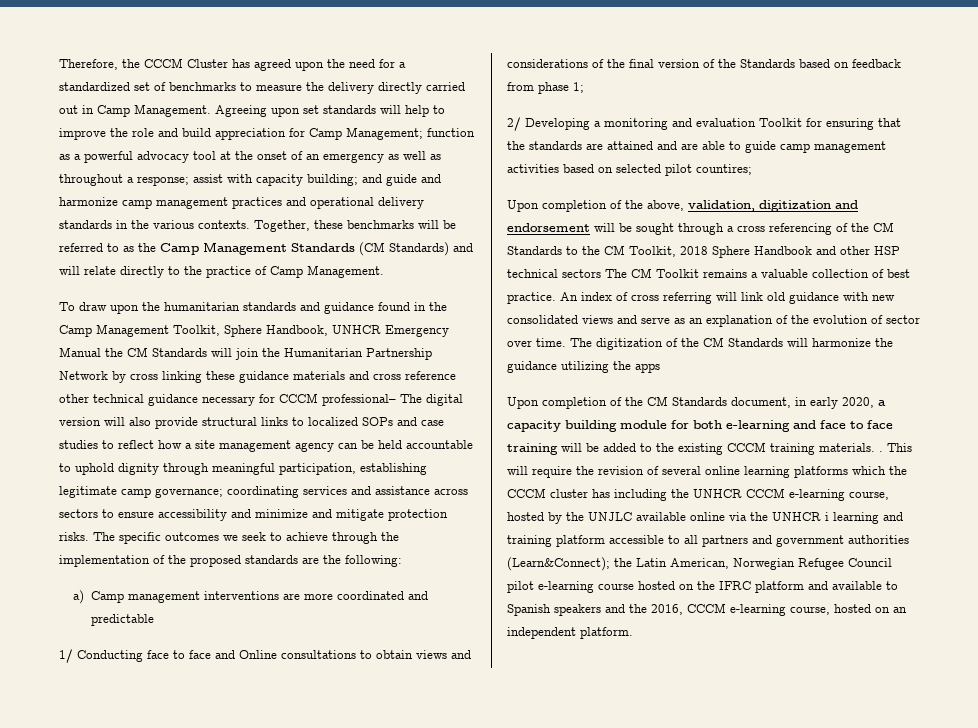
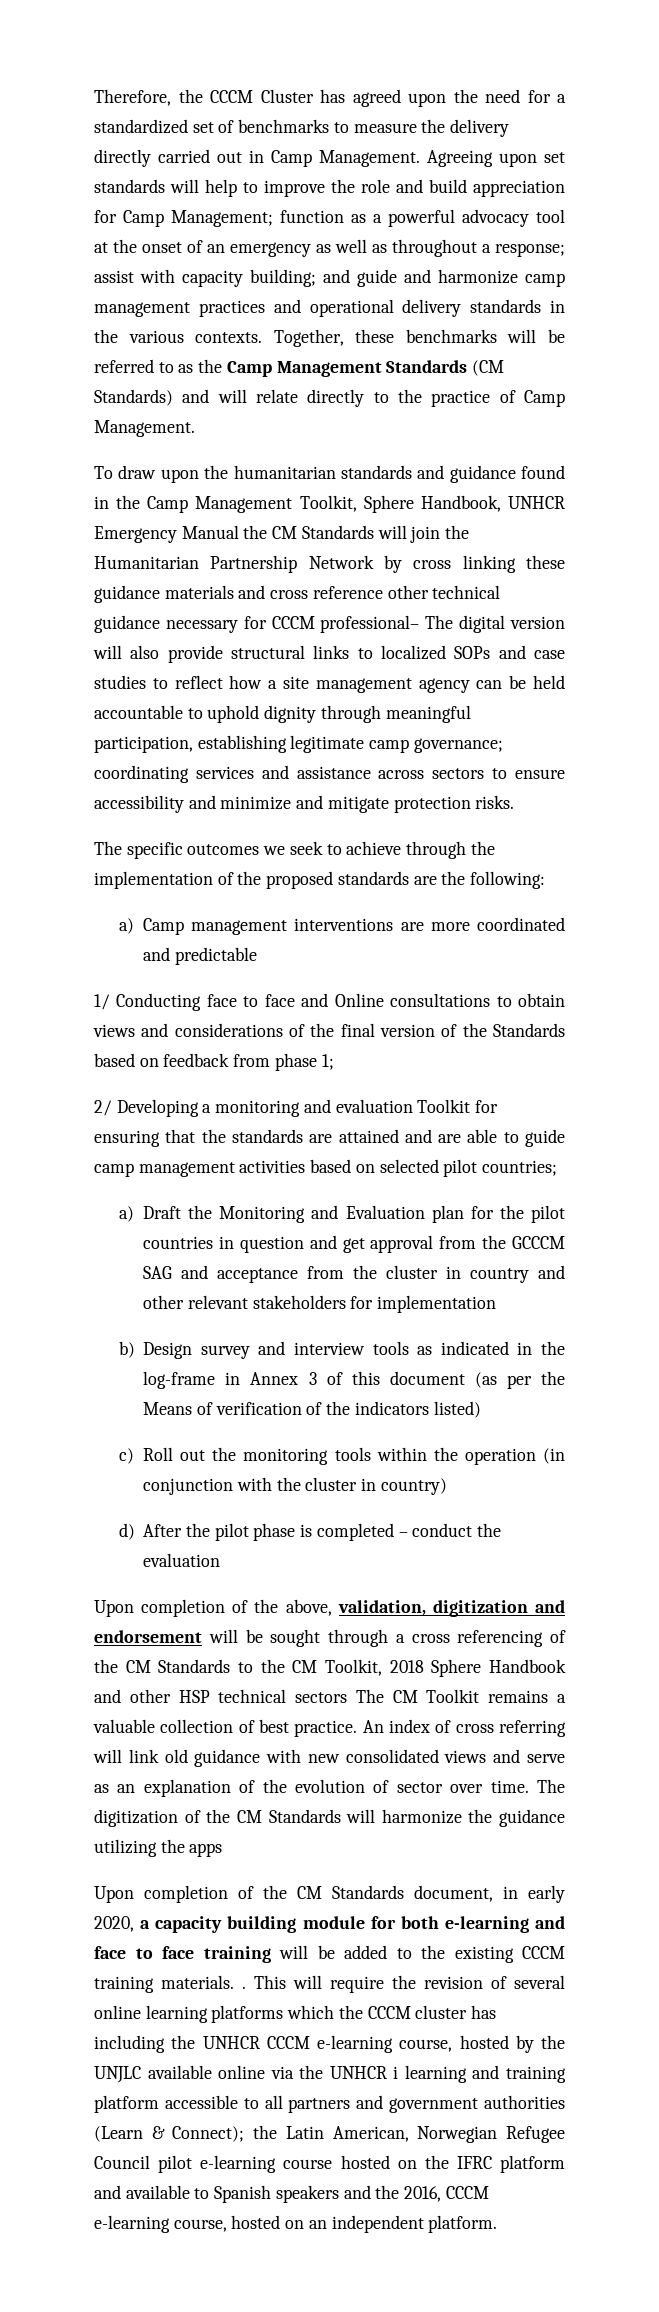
- coordinating services and assistance across sectors to ensure accessibility and minimize and mitigate protection risks. The specific outcomes we seek to achieve through the implementation of the proposed standards are the following:
+ coordinating services and assistance across sectors to ensure accessibility and minimize and mitigate protection risks.
+ The specific outcomes we seek to achieve through the implementation of the proposed standards are the following:
- 2/ Developing a monitoring and evaluation Toolkit for ensuring that the standards are attained and are able to guide camp management activities based on selected pilot countires;
+ 2/ Developing a monitoring and evaluation Toolkit for ensuring that the standards are attained and are able to guide camp management activities based on selected pilot countries;
+ a) Draft the Monitoring and Evaluation plan for the pilot countries in question and get approval from the GCCCM SAG and acceptance from the cluster in country and other relevant stakeholders for implementation
+ b) Design survey and interview tools as indicated in the log-frame in Annex 3 of this document (as per the Means of verification of the indicators listed)
+ c) Roll out the monitoring tools within the operation (in conjunction with the cluster in country)
+ d) After the pilot phase is completed – conduct the evaluation
- This will require the revision of several online learning platforms which the CCCM cluster has including the UNHCR CCCM e-learning course, hosted by the UNJLC available online via the UNHCR i learning and training platform accessible to all partners and government authorities (Learn&Connect);
+ This will require the revision of several online learning platforms which the CCCM cluster has including the UNHCR CCCM e-learning course, hosted by the UNJLC available online via the UNHCR i learning and training platform accessible to all partners and government authorities (Learn & Connect);

